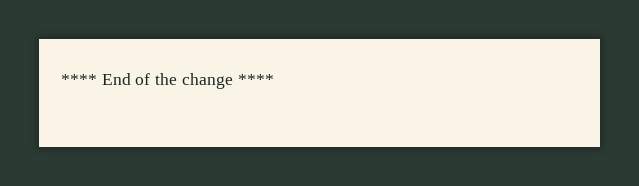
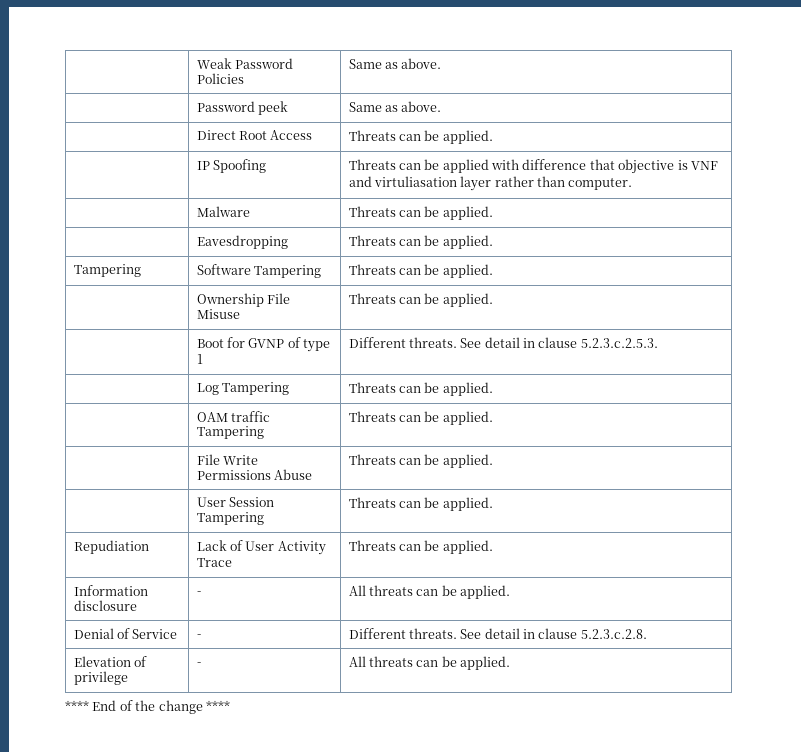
+ | Weak Password Policies | Same as above.
+ | Password peek | Same as above.
+ | Direct Root Access | Threats can be applied.
+ | IP Spoofing | Threats can be applied with difference that objective is VNF and virtuliasation layer rather than computer.
+ | Malware | Threats can be applied.
+ | Eavesdropping | Threats can be applied.
+ Tampering | Software Tampering | Threats can be applied.
+ | Ownership File Misuse | Threats can be applied.
+ | Boot for GVNP of type 1 | Different threats. See detail in clause 5.2.3.c.2.5.3.
+ | Log Tampering | Threats can be applied.
+ | OAM traffic Tampering | Threats can be applied.
+ | File Write Permissions Abuse | Threats can be applied.
+ | User Session Tampering | Threats can be applied.
+ Repudiation | Lack of User Activity Trace | Threats can be applied.
+ Information disclosure | - | All threats can be applied.
+ Denial of Service | - | Different threats. See detail in clause 5.2.3.c.2.8.
+ Elevation of privilege | - | All threats can be applied.

